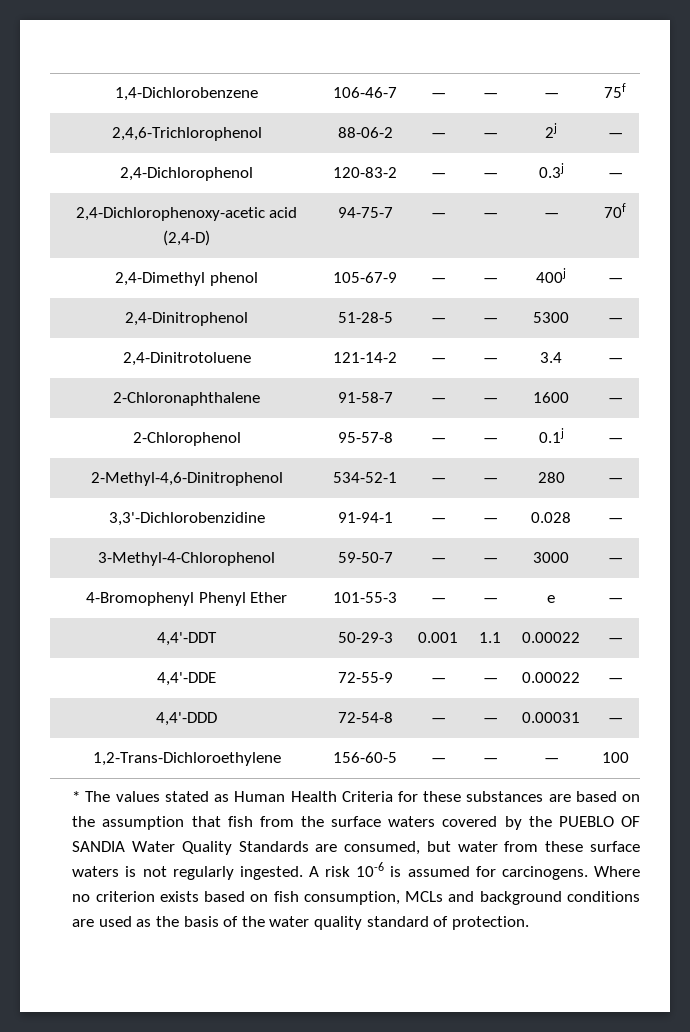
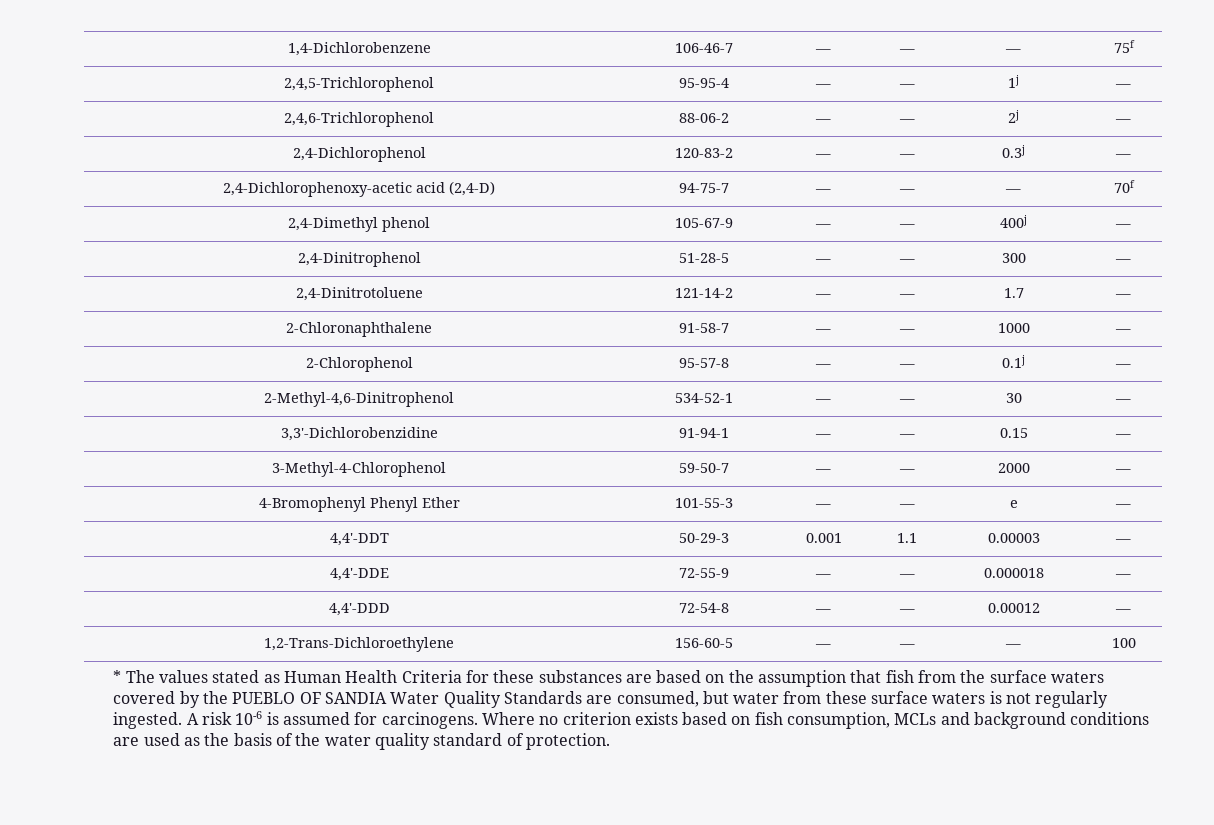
+ 2,4,5-Trichlorophenol | 95-95-4 | — | — | 1j | —
- 2,4-Dinitrophenol | 51-28-5 | — | — | 5300 | —
+ 2,4-Dinitrophenol | 51-28-5 | — | — | 300 | —
- 2,4-Dinitrotoluene | 121-14-2 | — | — | 3.4 | —
+ 2,4-Dinitrotoluene | 121-14-2 | — | — | 1.7 | —
- 2-Chloronaphthalene | 91-58-7 | — | — | 1600 | —
+ 2-Chloronaphthalene | 91-58-7 | — | — | 1000 | —
- 2-Methyl-4,6-Dinitrophenol | 534-52-1 | — | — | 280 | —
+ 2-Methyl-4,6-Dinitrophenol | 534-52-1 | — | — | 30 | —
- 3,3'-Dichlorobenzidine | 91-94-1 | — | — | 0.028 | —
+ 3,3'-Dichlorobenzidine | 91-94-1 | — | — | 0.15 | —
- 3-Methyl-4-Chlorophenol | 59-50-7 | — | — | 3000 | —
+ 3-Methyl-4-Chlorophenol | 59-50-7 | — | — | 2000 | —
- 4,4'-DDT | 50-29-3 | 0.001 | 1.1 | 0.00022 | —
+ 4,4'-DDT | 50-29-3 | 0.001 | 1.1 | 0.00003 | —
- 4,4'-DDE | 72-55-9 | — | — | 0.00022 | —
+ 4,4'-DDE | 72-55-9 | — | — | 0.000018 | —
- 4,4'-DDD | 72-54-8 | — | — | 0.00031 | —
+ 4,4'-DDD | 72-54-8 | — | — | 0.00012 | —

